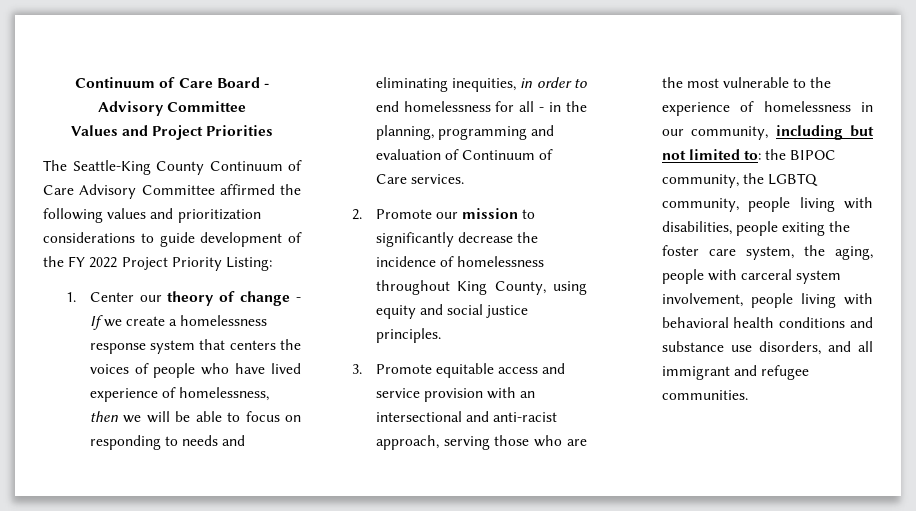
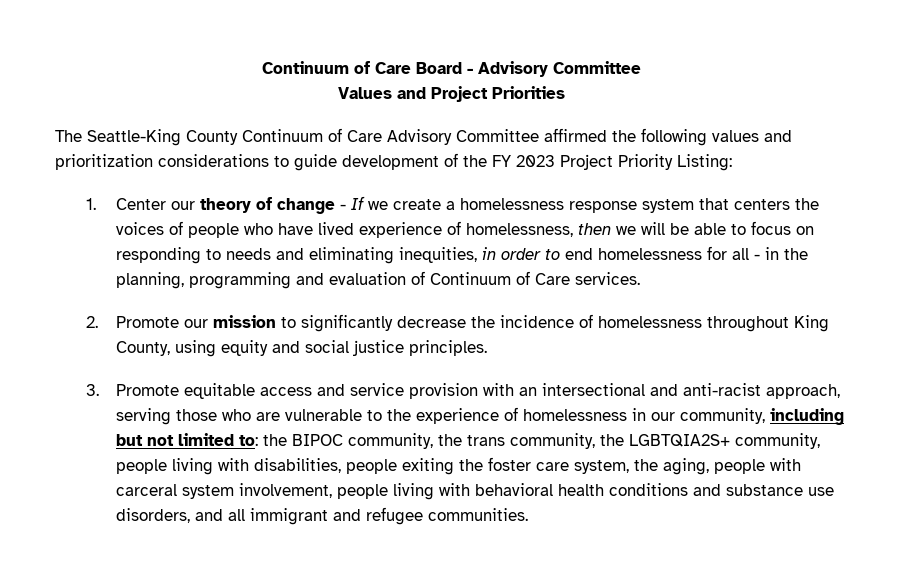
- The Seattle-King County Continuum of Care Advisory Committee affirmed the following values and prioritization considerations to guide development of the FY 2022 Project Priority Listing:
+ The Seattle-King County Continuum of Care Advisory Committee affirmed the following values and prioritization considerations to guide development of the FY 2023 Project Priority Listing:
- 3. Promote equitable access and service provision with an intersectional and anti-racist approach, serving those who are the most vulnerable to the experience of homelessness in our community, including but not limited to:
+ 3. Promote equitable access and service provision with an intersectional and anti-racist approach, serving those who are vulnerable to the experience of homelessness in our community, including but not limited to:
- the BIPOC community, the LGBTQ community, people living with disabilities, people exiting the foster care system, the aging, people with carceral system involvement, people living with behavioral health conditions and substance use disorders, and all immigrant and refugee communities.
+ the BIPOC community, the trans community, the LGBTQIA2S+ community, people living with disabilities, people exiting the foster care system, the aging, people with carceral system involvement, people living with behavioral health conditions and substance use disorders, and all immigrant and refugee communities.

